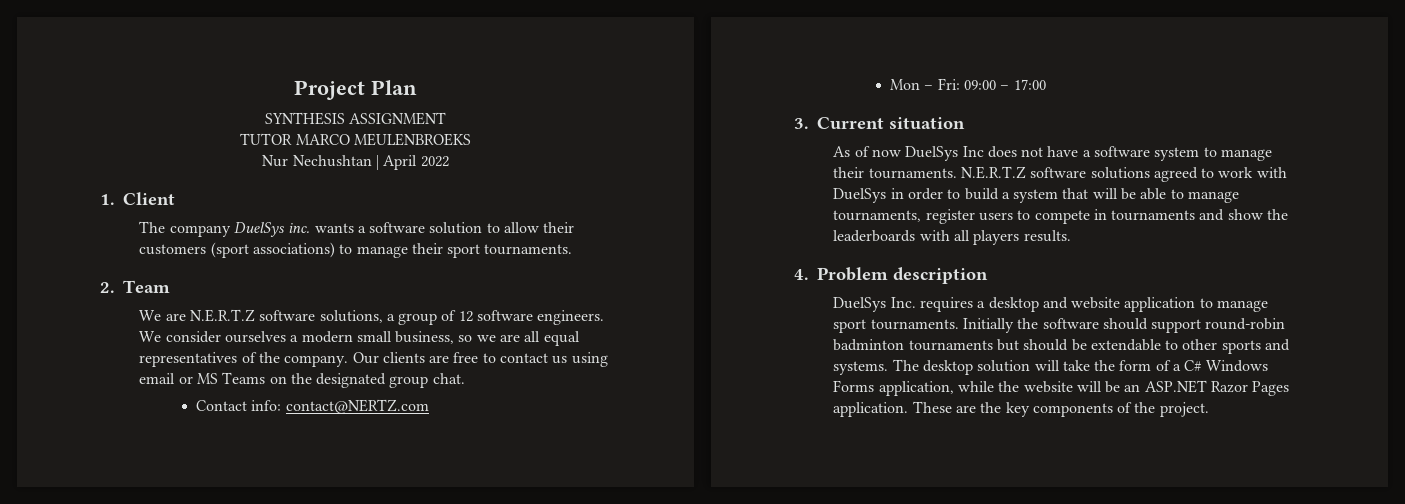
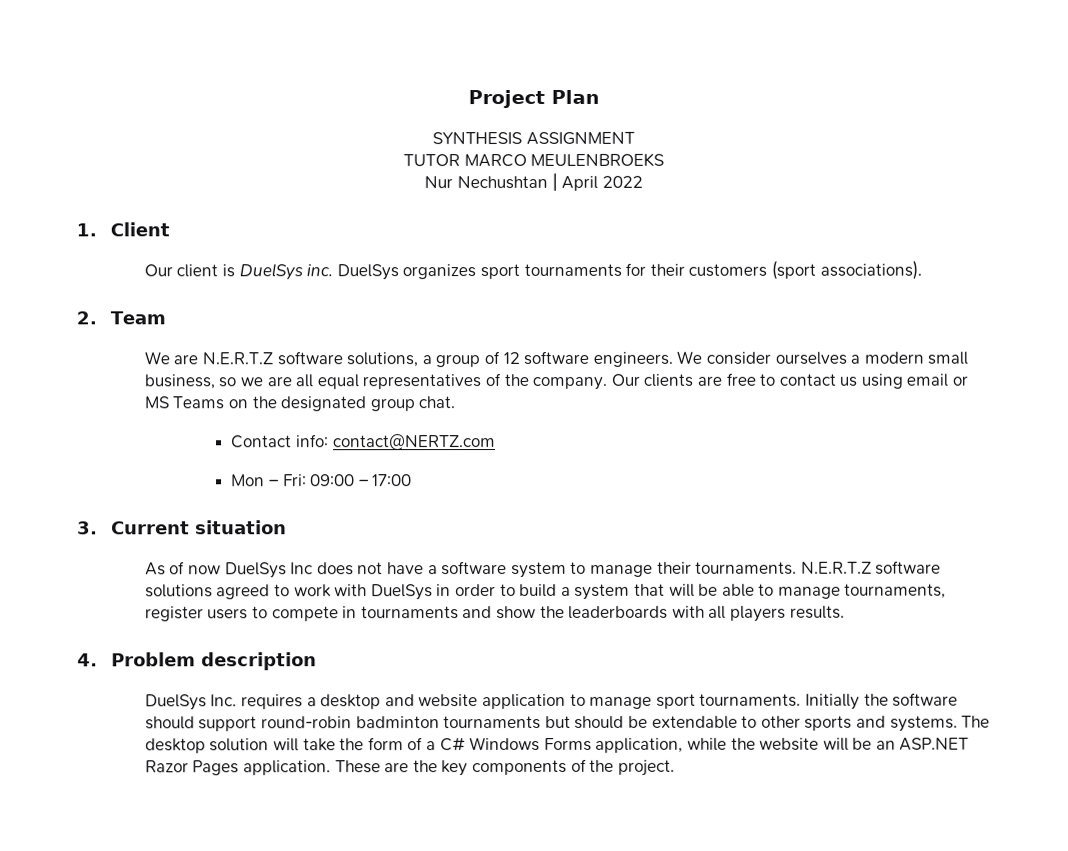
- The company DuelSys inc. wants a software solution to allow their customers (sport associations) to manage their sport tournaments.
+ Our client is DuelSys inc. DuelSys organizes sport tournaments for their customers (sport associations).

